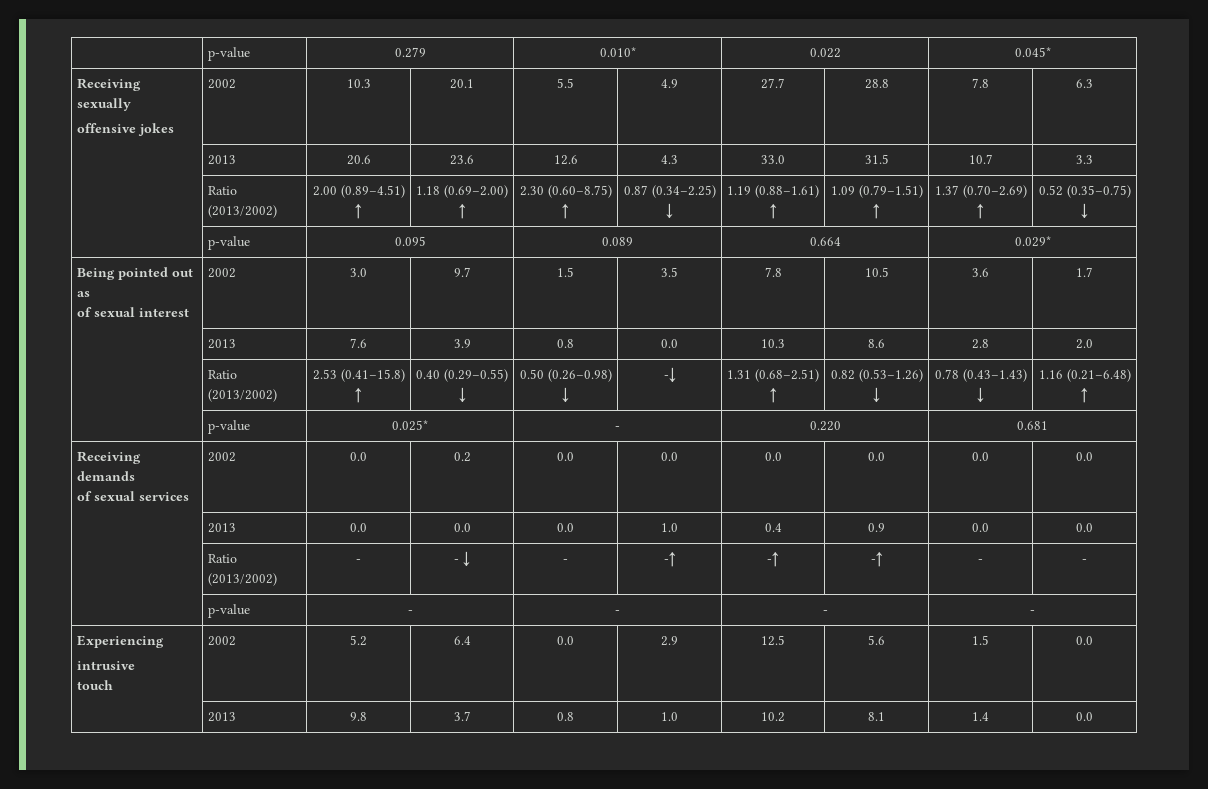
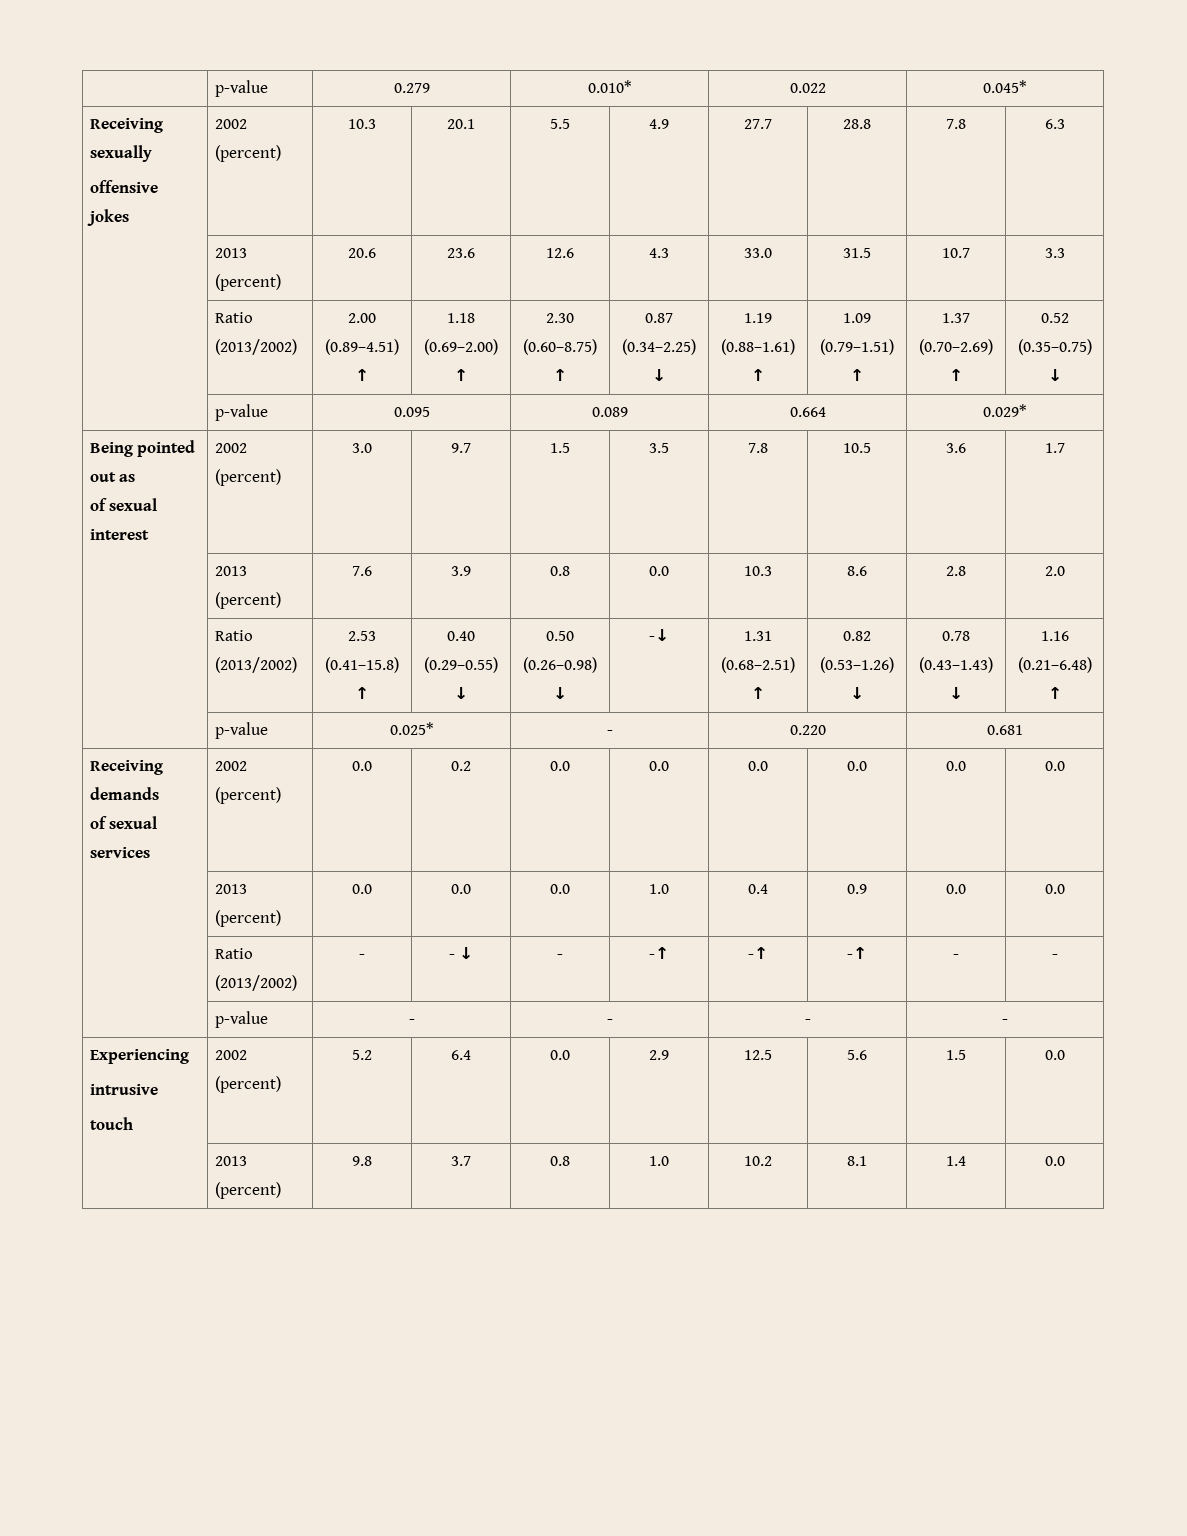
  Receiving sexually
- offensive jokes | 2002 | 10.3 | 20.1 | 5.5 | 4.9 | 27.7 | 28.8 | 7.8 | 6.3
+ offensive jokes | 2002 (percent) | 10.3 | 20.1 | 5.5 | 4.9 | 27.7 | 28.8 | 7.8 | 6.3
- | 2013 | 20.6 | 23.6 | 12.6 | 4.3 | 33.0 | 31.5 | 10.7 | 3.3
+ | 2013 (percent) | 20.6 | 23.6 | 12.6 | 4.3 | 33.0 | 31.5 | 10.7 | 3.3
  Being pointed out as
- of sexual interest | 2002 | 3.0 | 9.7 | 1.5 | 3.5 | 7.8 | 10.5 | 3.6 | 1.7
+ of sexual interest | 2002 (percent) | 3.0 | 9.7 | 1.5 | 3.5 | 7.8 | 10.5 | 3.6 | 1.7
- | 2013 | 7.6 | 3.9 | 0.8 | 0.0 | 10.3 | 8.6 | 2.8 | 2.0
+ | 2013 (percent) | 7.6 | 3.9 | 0.8 | 0.0 | 10.3 | 8.6 | 2.8 | 2.0
  Receiving demands
- of sexual services | 2002 | 0.0 | 0.2 | 0.0 | 0.0 | 0.0 | 0.0 | 0.0 | 0.0
+ of sexual services | 2002 (percent) | 0.0 | 0.2 | 0.0 | 0.0 | 0.0 | 0.0 | 0.0 | 0.0
- | 2013 | 0.0 | 0.0 | 0.0 | 1.0 | 0.4 | 0.9 | 0.0 | 0.0
+ | 2013 (percent) | 0.0 | 0.0 | 0.0 | 1.0 | 0.4 | 0.9 | 0.0 | 0.0
  Experiencing
  intrusive
- touch | 2002 | 5.2 | 6.4 | 0.0 | 2.9 | 12.5 | 5.6 | 1.5 | 0.0
+ touch | 2002 (percent) | 5.2 | 6.4 | 0.0 | 2.9 | 12.5 | 5.6 | 1.5 | 0.0
- | 2013 | 9.8 | 3.7 | 0.8 | 1.0 | 10.2 | 8.1 | 1.4 | 0.0
+ | 2013 (percent) | 9.8 | 3.7 | 0.8 | 1.0 | 10.2 | 8.1 | 1.4 | 0.0

